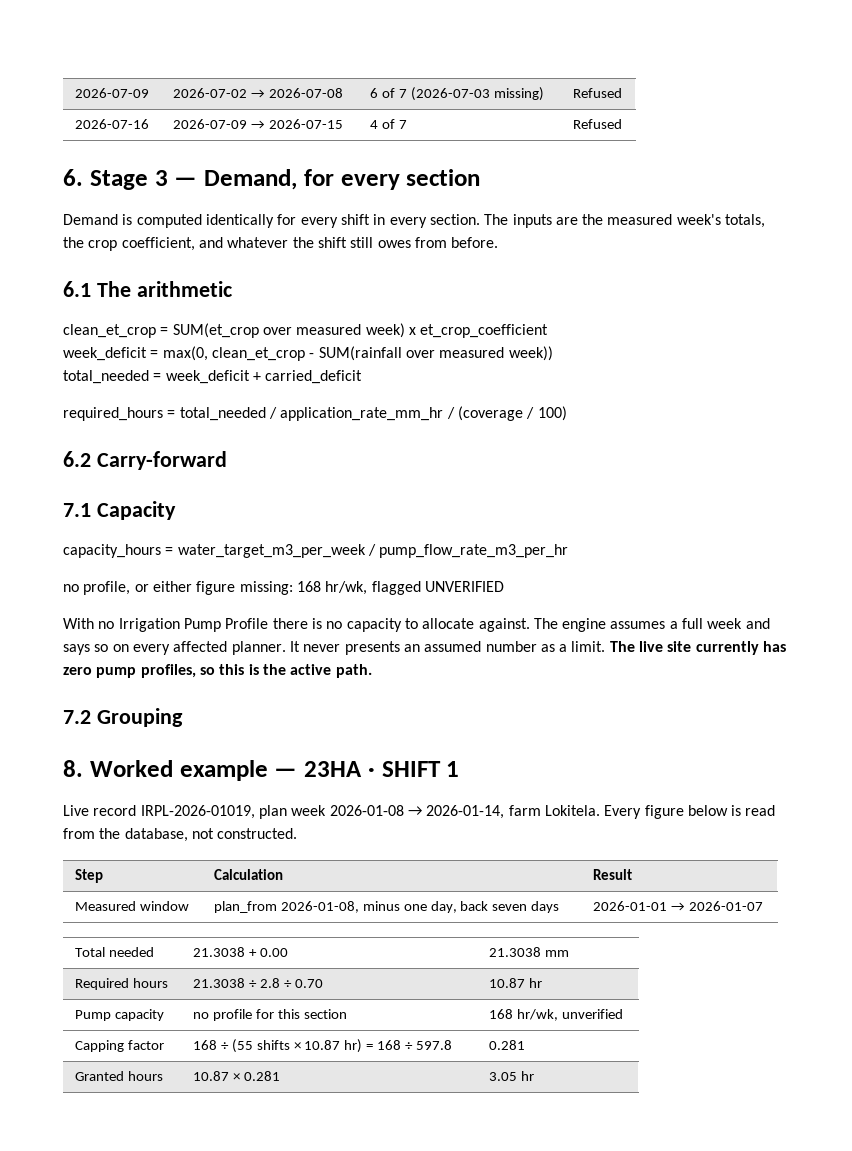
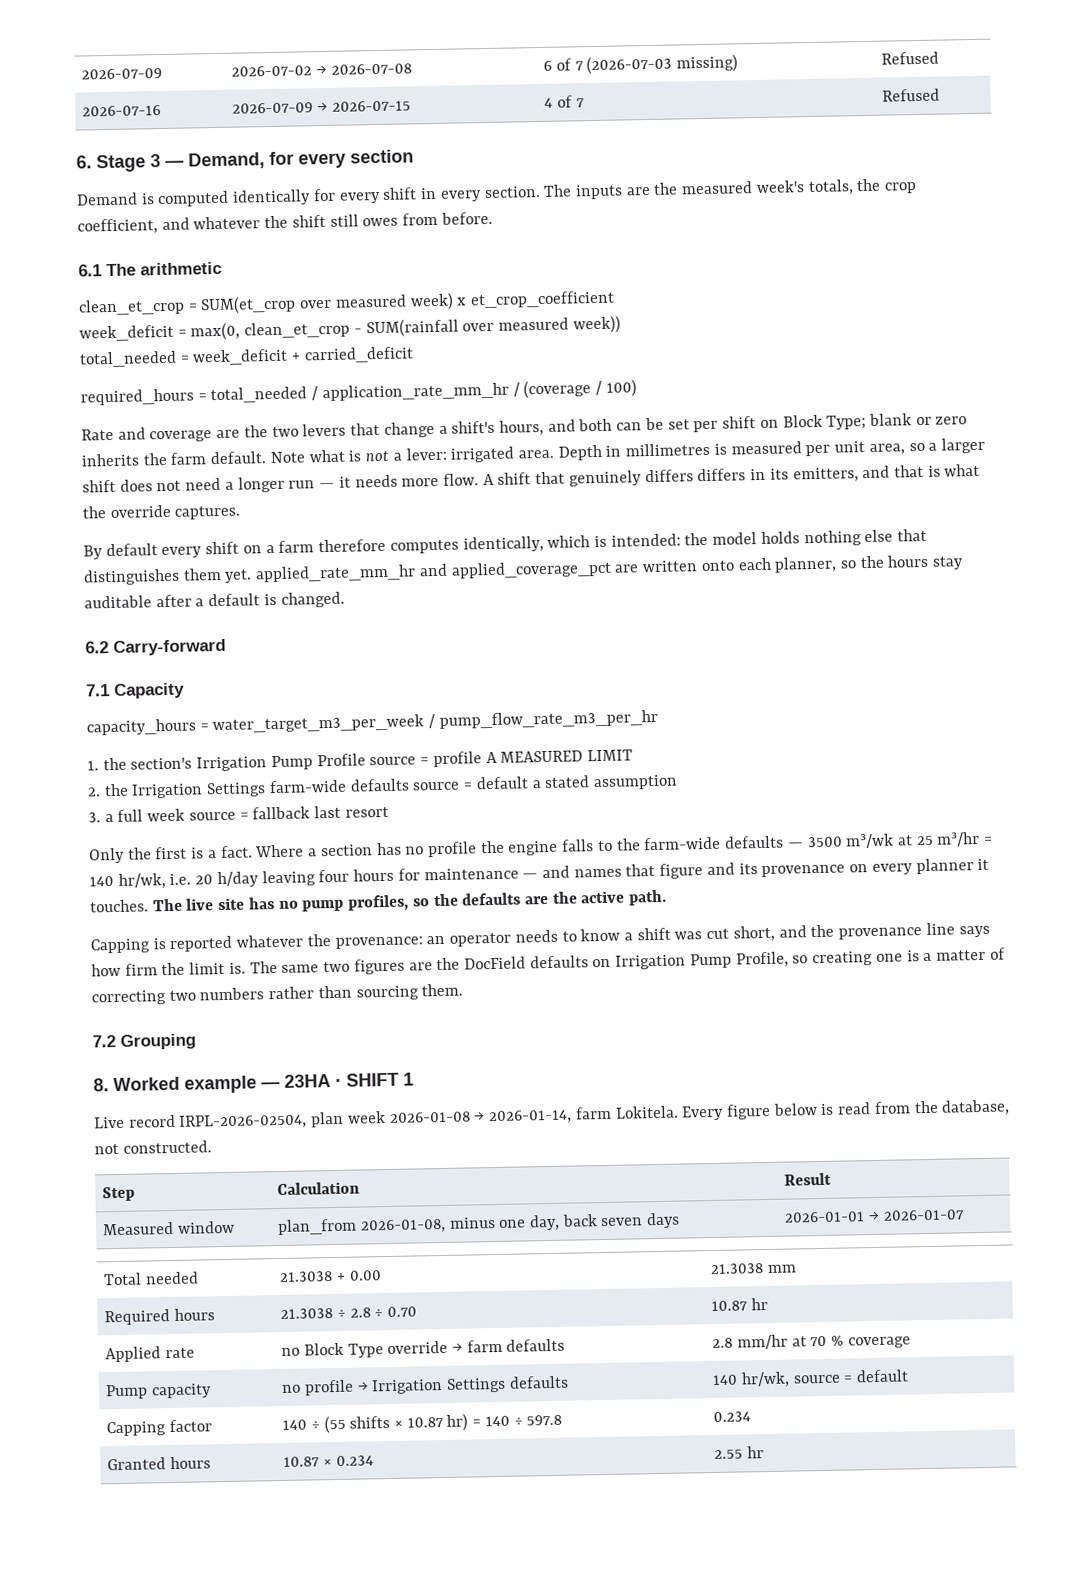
+ Rate and coverage are the two levers that change a shift's hours, and both can be set per shift on Block Type; blank or zero inherits the farm default. Note what is not a lever: irrigated area. Depth in millimetres is measured per unit area, so a larger shift does not need a longer run — it needs more flow. A shift that genuinely differs differs in its emitters, and that is what the override captures.
+ By default every shift on a farm therefore computes identically, which is intended: the model holds nothing else that distinguishes them yet. applied_rate_mm_hr and applied_coverage_pct are written onto each planner, so the hours stay auditable after a default is changed.
- no profile, or either figure missing: 168 hr/wk, flagged UNVERIFIED
- With no Irrigation Pump Profile there is no capacity to allocate against. The engine assumes a full week and says so on every affected planner. It never presents an assumed number as a limit. The live site currently has zero pump profiles, so this is the active path.
+ 1. the section's Irrigation Pump Profile source = profile A MEASURED LIMIT
+ 2. the Irrigation Settings farm-wide defaults source = default a stated assumption
+ 3. a full week source = fallback last resort
+ Only the first is a fact. Where a section has no profile the engine falls to the farm-wide defaults — 3500 m³/wk at 25 m³/hr = 140 hr/wk, i.e. 20 h/day leaving four hours for maintenance — and names that figure and its provenance on every planner it touches. The live site has no pump profiles, so the defaults are the active path.
+ Capping is reported whatever the provenance: an operator needs to know a shift was cut short, and the provenance line says how firm the limit is. The same two figures are the DocField defaults on Irrigation Pump Profile, so creating one is a matter of correcting two numbers rather than sourcing them.
- Live record IRPL-2026-01019, plan week 2026-01-08 → 2026-01-14, farm Lokitela.
+ Live record IRPL-2026-02504, plan week 2026-01-08 → 2026-01-14, farm Lokitela.
- Pump capacity | no profile for this section | 168 hr/wk, unverified
+ Applied rate | no Block Type override → farm defaults | 2.8 mm/hr at 70 % coverage
+ Pump capacity | no profile → Irrigation Settings defaults | 140 hr/wk, source = default
- Capping factor | 168 ÷ (55 shifts × 10.87 hr) = 168 ÷ 597.8 | 0.281
+ Capping factor | 140 ÷ (55 shifts × 10.87 hr) = 140 ÷ 597.8 | 0.234
- Granted hours | 10.87 × 0.281 | 3.05 hr
+ Granted hours | 10.87 × 0.234 | 2.55 hr

